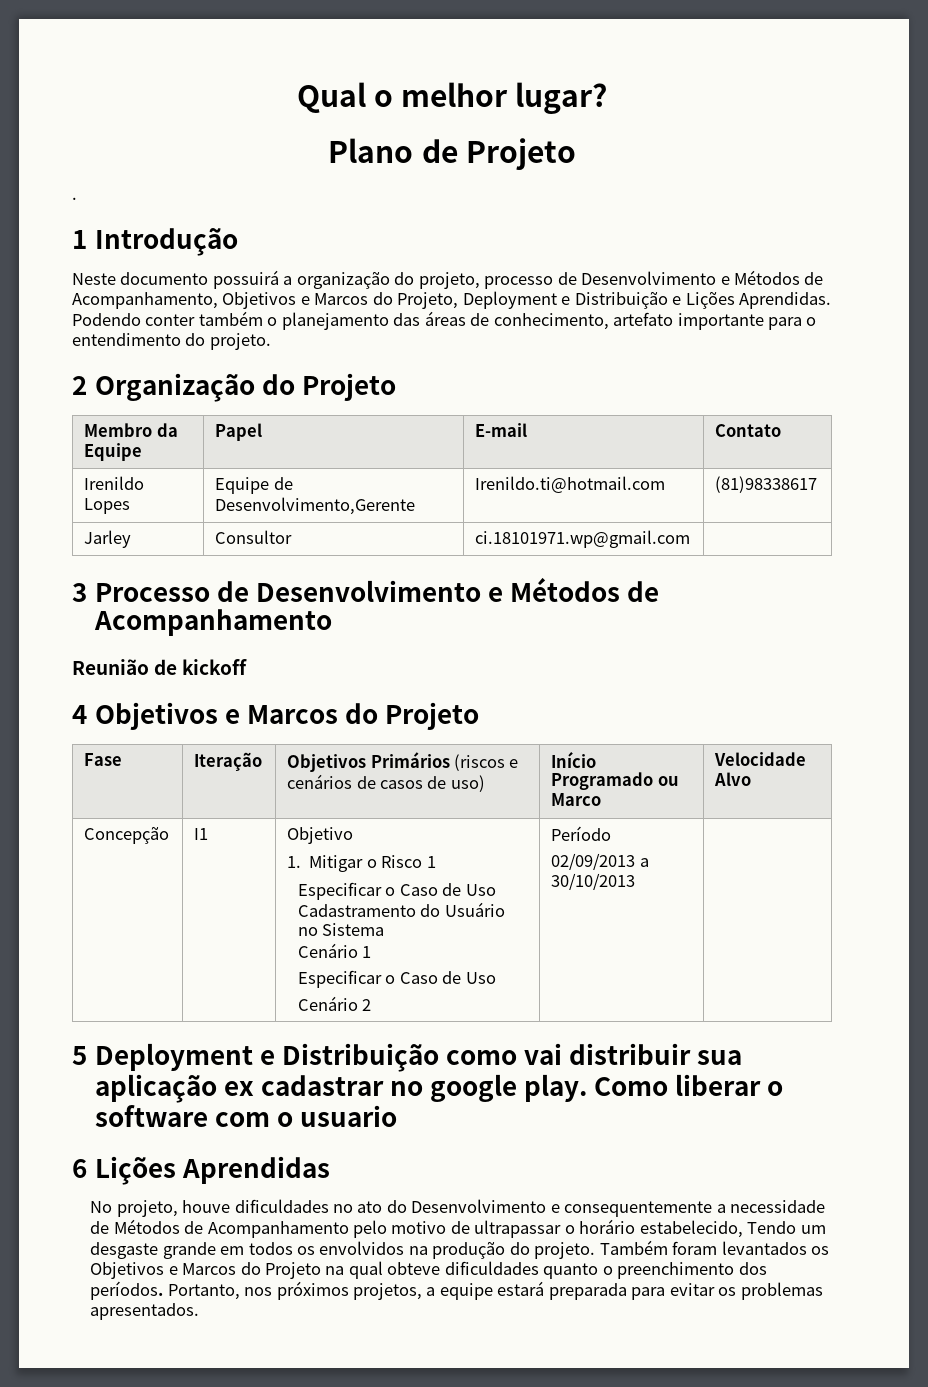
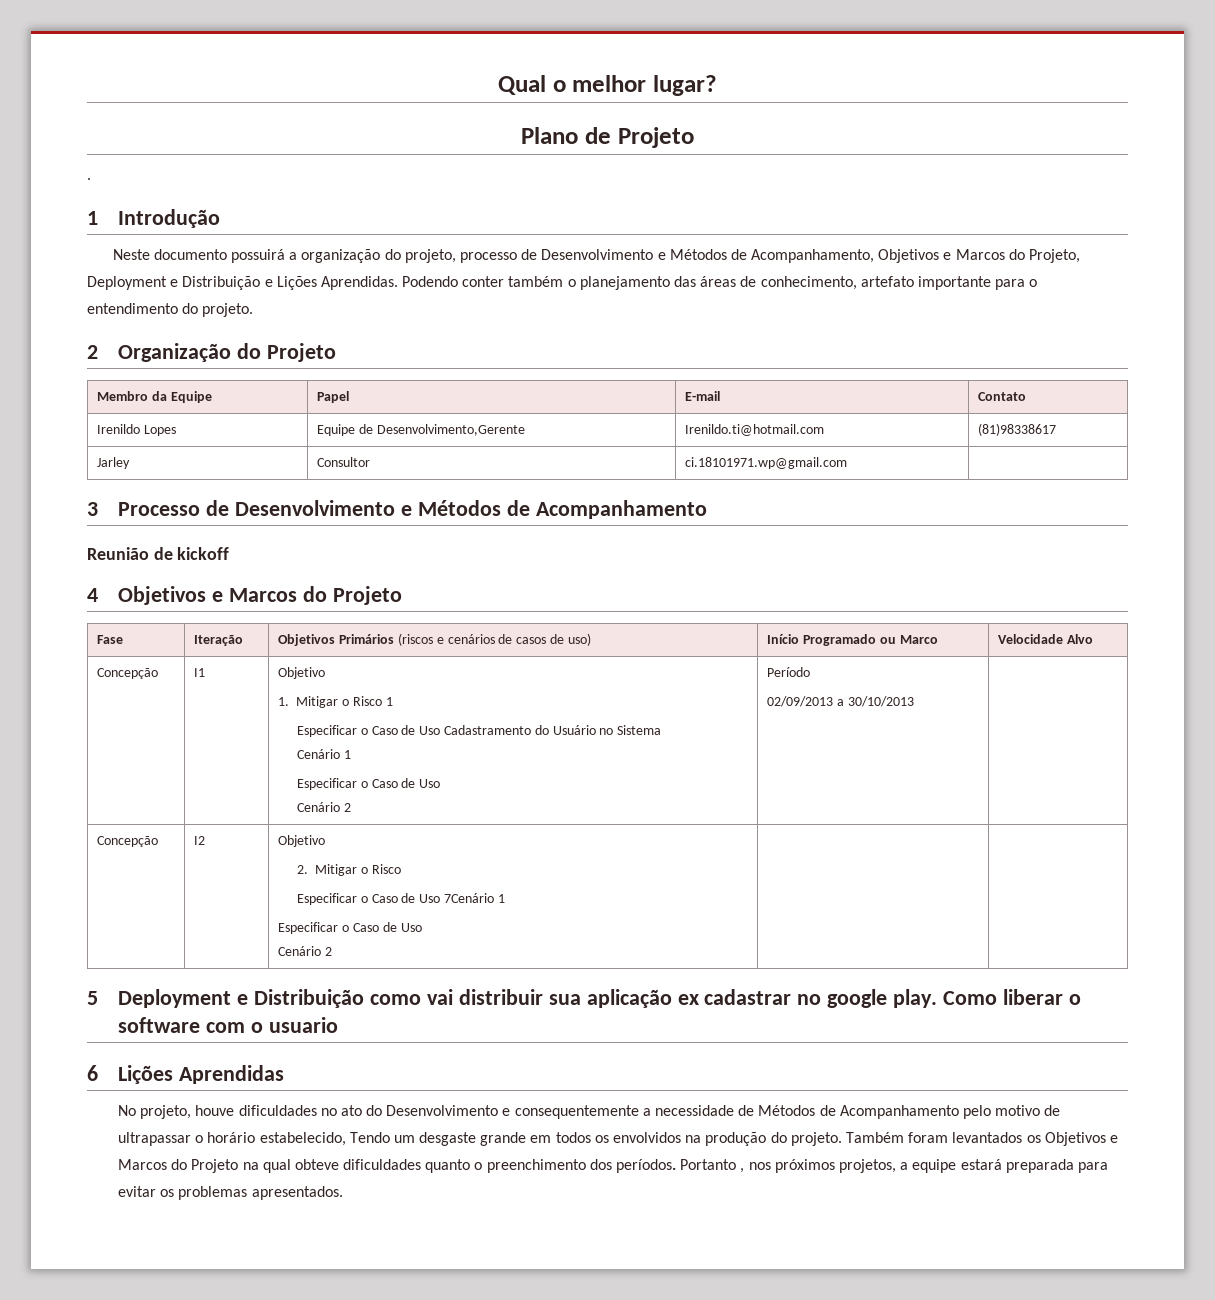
+ Concepção | I2 | Objetivo
+ 2. Mitigar o Risco
+ Especificar o Caso de Uso 7Cenário 1
+ Especificar o Caso de Uso
+ Cenário 2 | |
- Portanto, nos próximos projetos, a equipe estará preparada para evitar os problemas apresentados.
+ Portanto , nos próximos projetos, a equipe estará preparada para evitar os problemas apresentados.

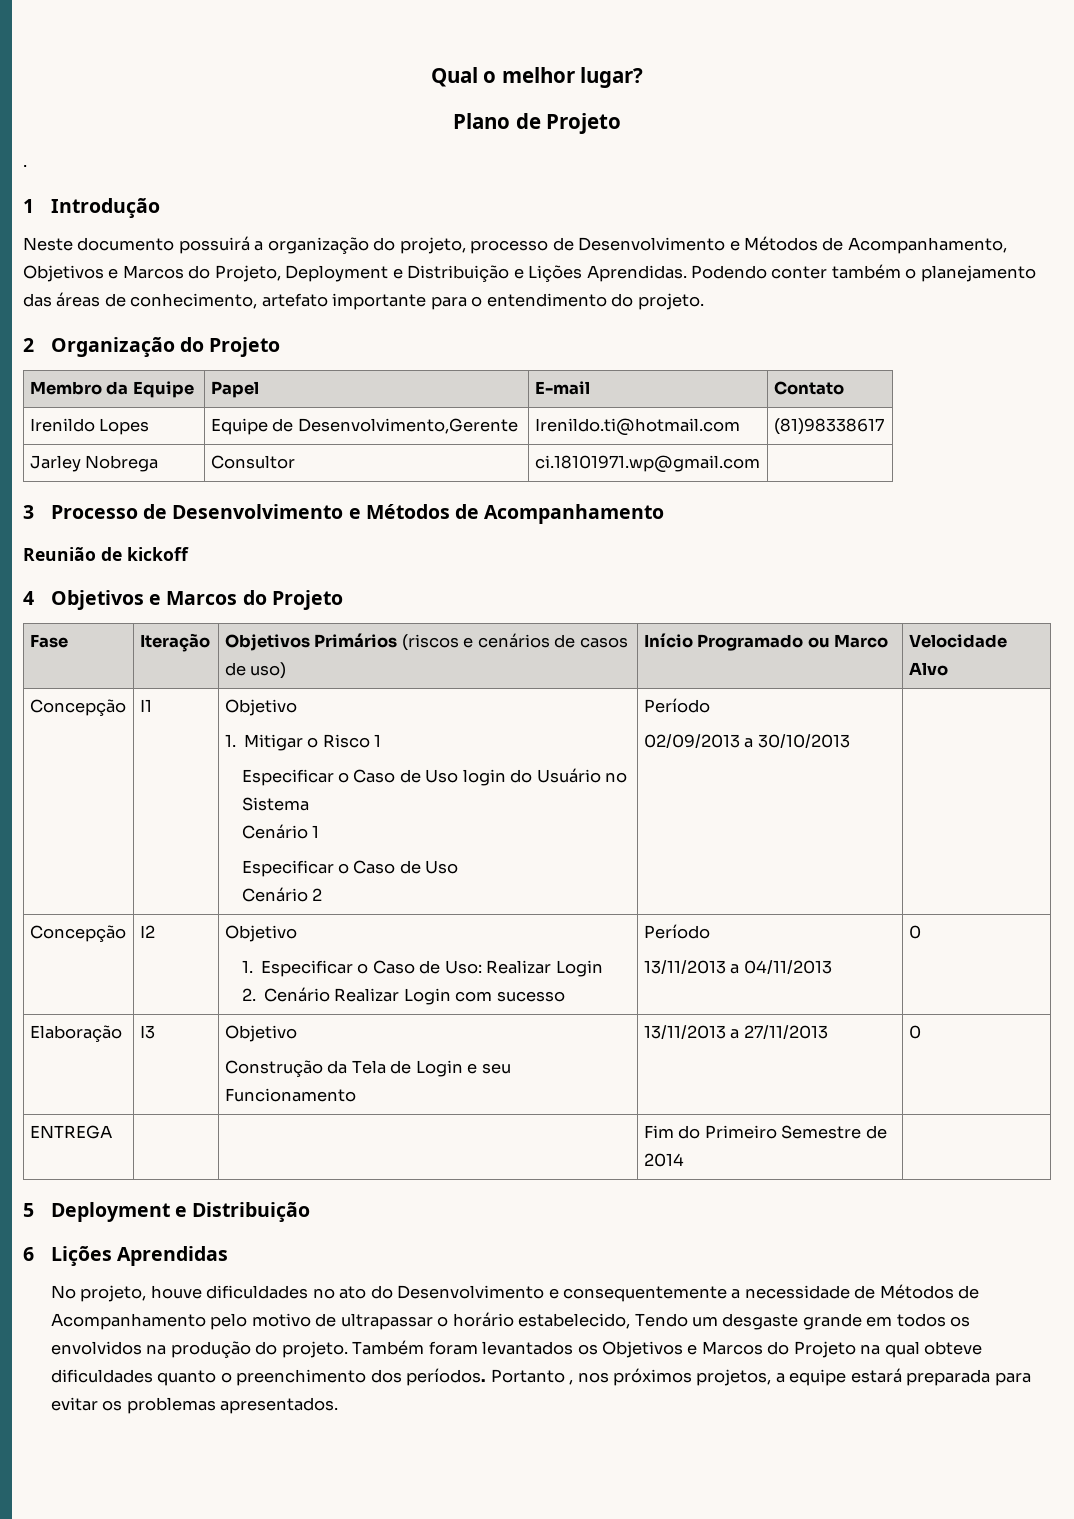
- Jarley | Consultor | ci.18101971.wp@gmail.com |
+ Jarley Nobrega | Consultor | ci.18101971.wp@gmail.com |
  Concepção | I1 | Objetivo
  1. Mitigar o Risco 1
- Especificar o Caso de Uso Cadastramento do Usuário no Sistema
+ Especificar o Caso de Uso login do Usuário no Sistema
  Concepção | I2 | Objetivo
- 2. Mitigar o Risco
- Especificar o Caso de Uso 7Cenário 1
- Especificar o Caso de Uso
- Cenário 2 | |
- 5 Deployment e Distribuição como vai distribuir sua aplicação ex cadastrar no google play. Como liberar o software com o usuario
+ 1. Especificar o Caso de Uso: Realizar Login
+ 2. Cenário Realizar Login com sucesso | Período
+ 13/11/2013 a 04/11/2013 | 0
+ Elaboração | I3 | Objetivo
+ Construção da Tela de Login e seu Funcionamento | 13/11/2013 a 27/11/2013 | 0
+ ENTREGA | | | Fim do Primeiro Semestre de 2014 |
+ 5 Deployment e Distribuição

